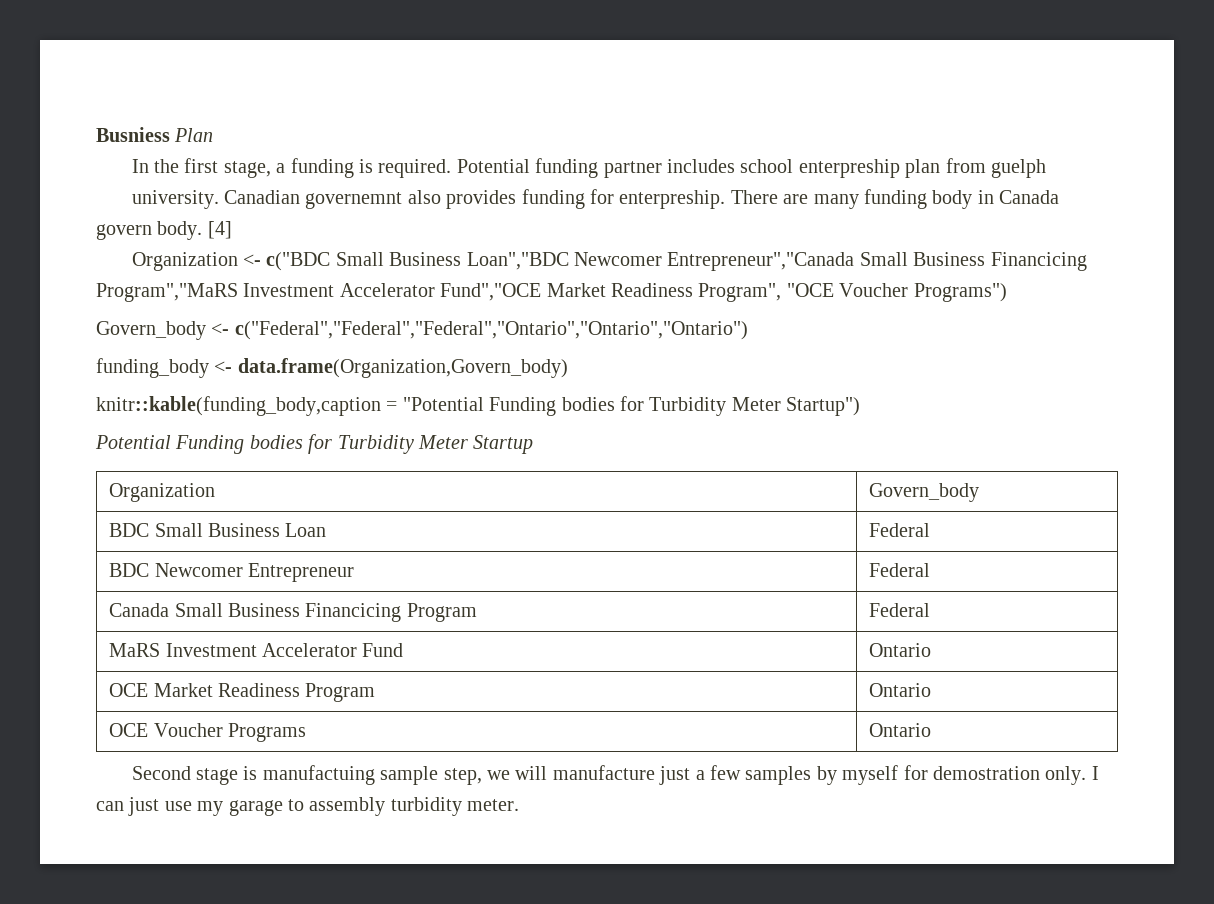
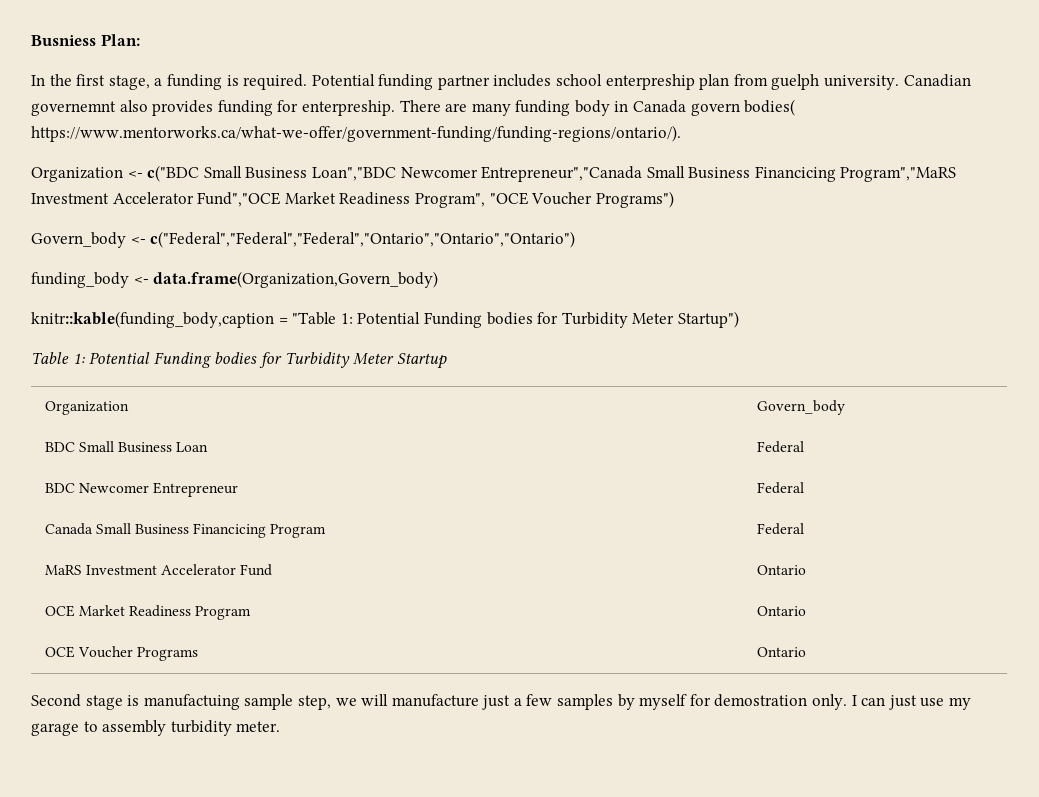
- Busniess Plan
+ Busniess Plan:
- Potential funding partner includes school enterpreship plan from guelph
- university.
+ Potential funding partner includes school enterpreship plan from guelph university.
- There are many funding body in Canada govern body. [4]
+ There are many funding body in Canada govern bodies( https://www.mentorworks.ca/what-we-offer/government-funding/funding-regions/ontario/).
- knitr::kable(funding_body,caption = "Potential Funding bodies for Turbidity Meter Startup")
+ knitr::kable(funding_body,caption = "Table 1: Potential Funding bodies for Turbidity Meter Startup")
- Potential Funding bodies for Turbidity Meter Startup
+ Table 1: Potential Funding bodies for Turbidity Meter Startup

